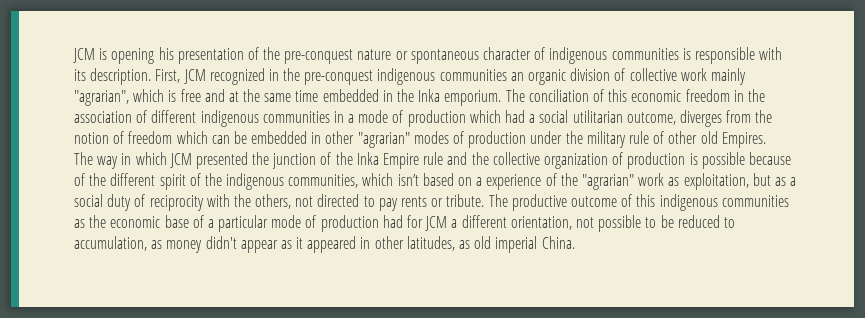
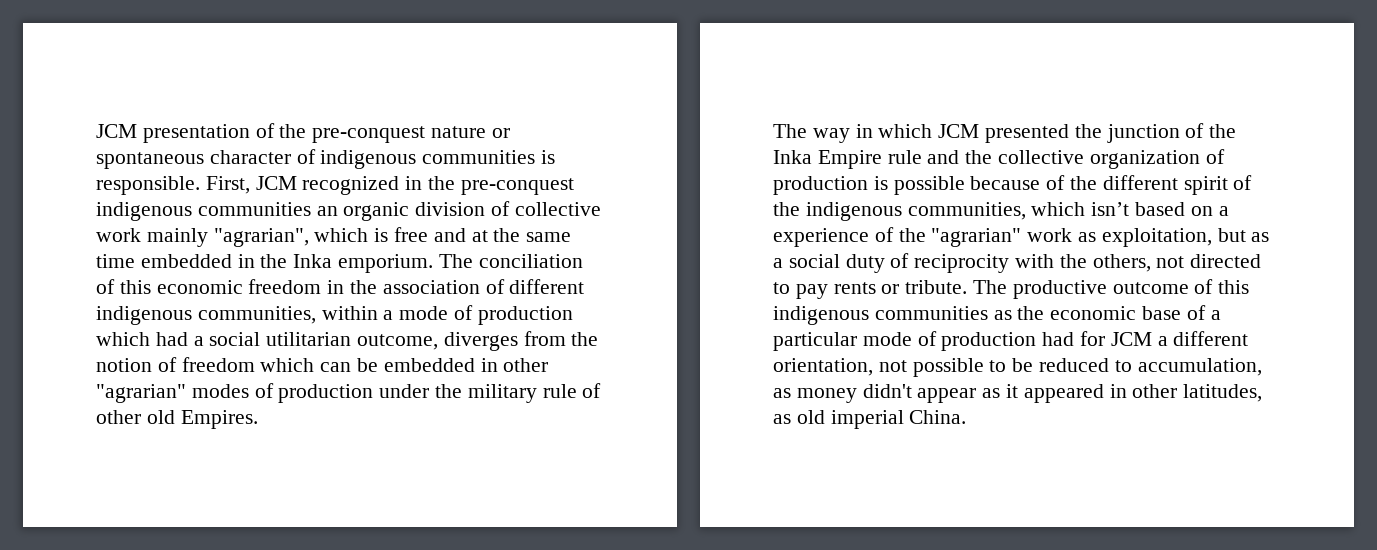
- JCM is opening his presentation of the pre-conquest nature or spontaneous character of indigenous communities is responsible with its description.
+ JCM presentation of the pre-conquest nature or spontaneous character of indigenous communities is responsible.
- The conciliation of this economic freedom in the association of different indigenous communities in a mode of production which had a social utilitarian outcome, diverges from the notion of freedom which can be embedded in other "agrarian" modes of production under the military rule of other old Empires.
+ The conciliation of this economic freedom in the association of different indigenous communities, within a mode of production which had a social utilitarian outcome, diverges from the notion of freedom which can be embedded in other "agrarian" modes of production under the military rule of other old Empires.

